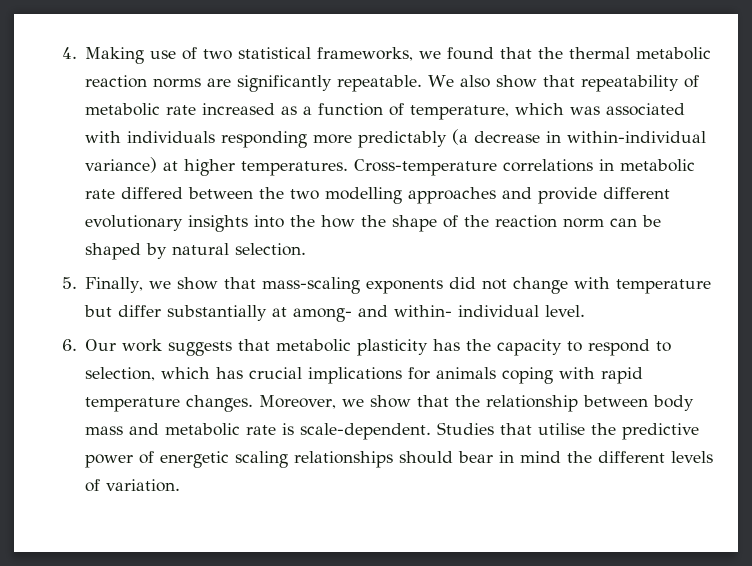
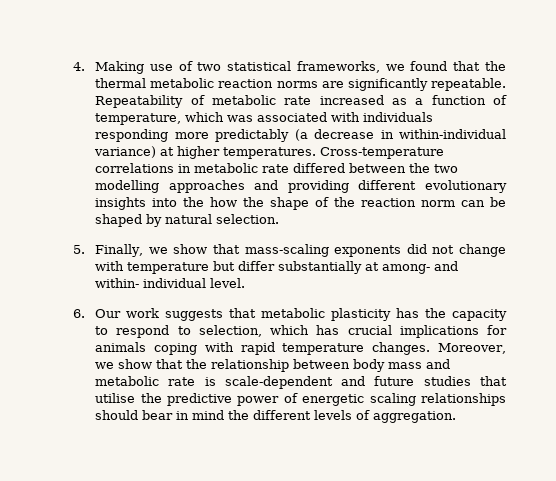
- We also show that repeatability of metabolic rate increased as a function of temperature, which was associated with individuals responding more predictably (a decrease in within-individual variance) at higher temperatures.
+ Repeatability of metabolic rate increased as a function of temperature, which was associated with individuals responding more predictably (a decrease in within-individual variance) at higher temperatures.
- Cross-temperature correlations in metabolic rate differed between the two modelling approaches and provide different evolutionary insights into the how the shape of the reaction norm can be shaped by natural selection.
+ Cross-temperature correlations in metabolic rate differed between the two modelling approaches and providing different evolutionary insights into the how the shape of the reaction norm can be shaped by natural selection.
- Moreover, we show that the relationship between body mass and metabolic rate is scale-dependent. Studies that utilise the predictive power of energetic scaling relationships should bear in mind the different levels of variation.
+ Moreover, we show that the relationship between body mass and metabolic rate is scale-dependent and future studies that utilise the predictive power of energetic scaling relationships should bear in mind the different levels of aggregation.

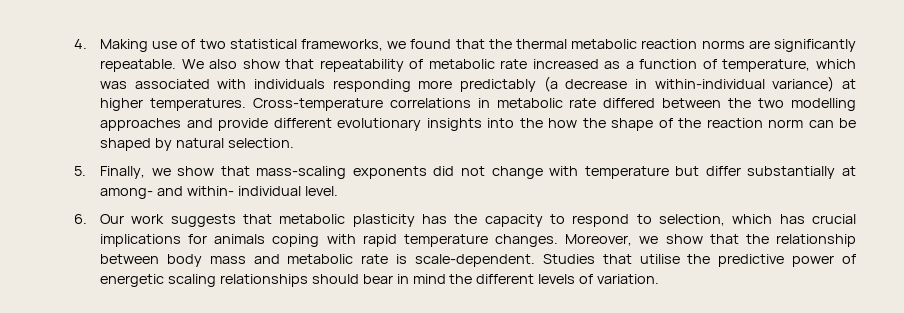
- Repeatability of metabolic rate increased as a function of temperature, which was associated with individuals responding more predictably (a decrease in within-individual variance) at higher temperatures.
+ We also show that repeatability of metabolic rate increased as a function of temperature, which was associated with individuals responding more predictably (a decrease in within-individual variance) at higher temperatures.
- Cross-temperature correlations in metabolic rate differed between the two modelling approaches and providing different evolutionary insights into the how the shape of the reaction norm can be shaped by natural selection.
+ Cross-temperature correlations in metabolic rate differed between the two modelling approaches and provide different evolutionary insights into the how the shape of the reaction norm can be shaped by natural selection.
- Moreover, we show that the relationship between body mass and metabolic rate is scale-dependent and future studies that utilise the predictive power of energetic scaling relationships should bear in mind the different levels of aggregation.
+ Moreover, we show that the relationship between body mass and metabolic rate is scale-dependent. Studies that utilise the predictive power of energetic scaling relationships should bear in mind the different levels of variation.

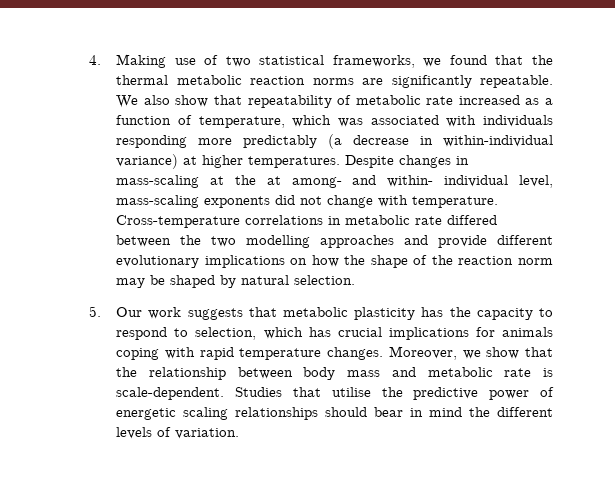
+ Despite changes in mass-scaling at the at among- and within- individual level, mass-scaling exponents did not change with temperature.
- Cross-temperature correlations in metabolic rate differed between the two modelling approaches and provide different evolutionary insights into the how the shape of the reaction norm can be shaped by natural selection.
+ Cross-temperature correlations in metabolic rate differed between the two modelling approaches and provide different evolutionary implications on how the shape of the reaction norm may be shaped by natural selection.
- 5. Finally, we show that mass-scaling exponents did not change with temperature but differ substantially at among- and within- individual level.
- 6. Our work suggests that metabolic plasticity has the capacity to respond to selection, which has crucial implications for animals coping with rapid temperature changes.
+ 5. Our work suggests that metabolic plasticity has the capacity to respond to selection, which has crucial implications for animals coping with rapid temperature changes.

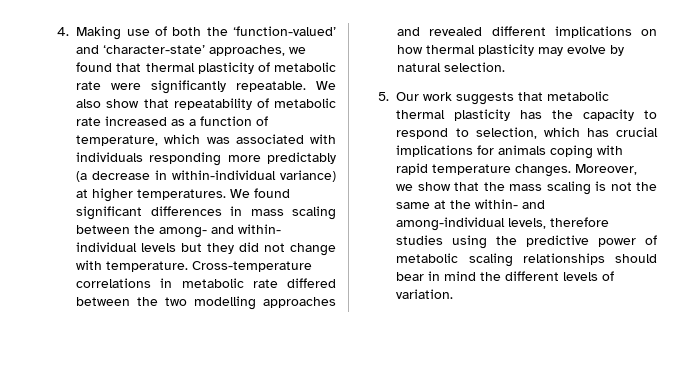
- 4. Making use of two statistical frameworks, we found that the thermal metabolic reaction norms are significantly repeatable.
+ 4. Making use of both the ‘function-valued’ and ‘character-state’ approaches, we found that thermal plasticity of metabolic rate were significantly repeatable.
- Despite changes in mass-scaling at the at among- and within- individual level, mass-scaling exponents did not change with temperature.
+ We found significant differences in mass scaling between the among- and within- individual levels but they did not change with temperature.
- Cross-temperature correlations in metabolic rate differed between the two modelling approaches and provide different evolutionary implications on how the shape of the reaction norm may be shaped by natural selection.
+ Cross-temperature correlations in metabolic rate differed between the two modelling approaches and revealed different implications on how thermal plasticity may evolve by natural selection.
- 5. Our work suggests that metabolic plasticity has the capacity to respond to selection, which has crucial implications for animals coping with rapid temperature changes.
+ 5. Our work suggests that metabolic thermal plasticity has the capacity to respond to selection, which has crucial implications for animals coping with rapid temperature changes.
- Moreover, we show that the relationship between body mass and metabolic rate is scale-dependent. Studies that utilise the predictive power of energetic scaling relationships should bear in mind the different levels of variation.
+ Moreover, we show that the mass scaling is not the same at the within- and among-individual levels, therefore studies using the predictive power of metabolic scaling relationships should bear in mind the different levels of variation.

